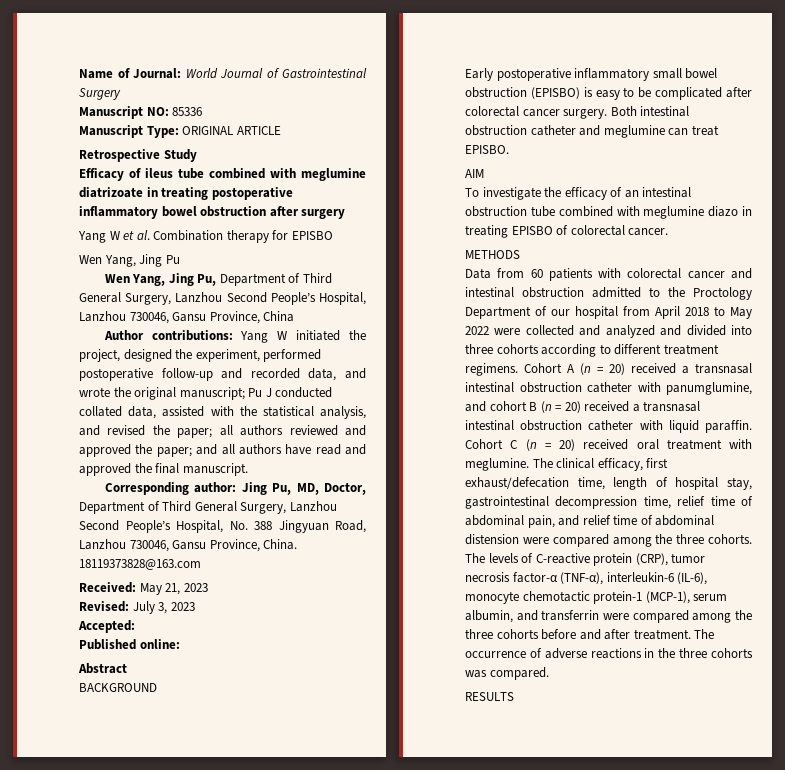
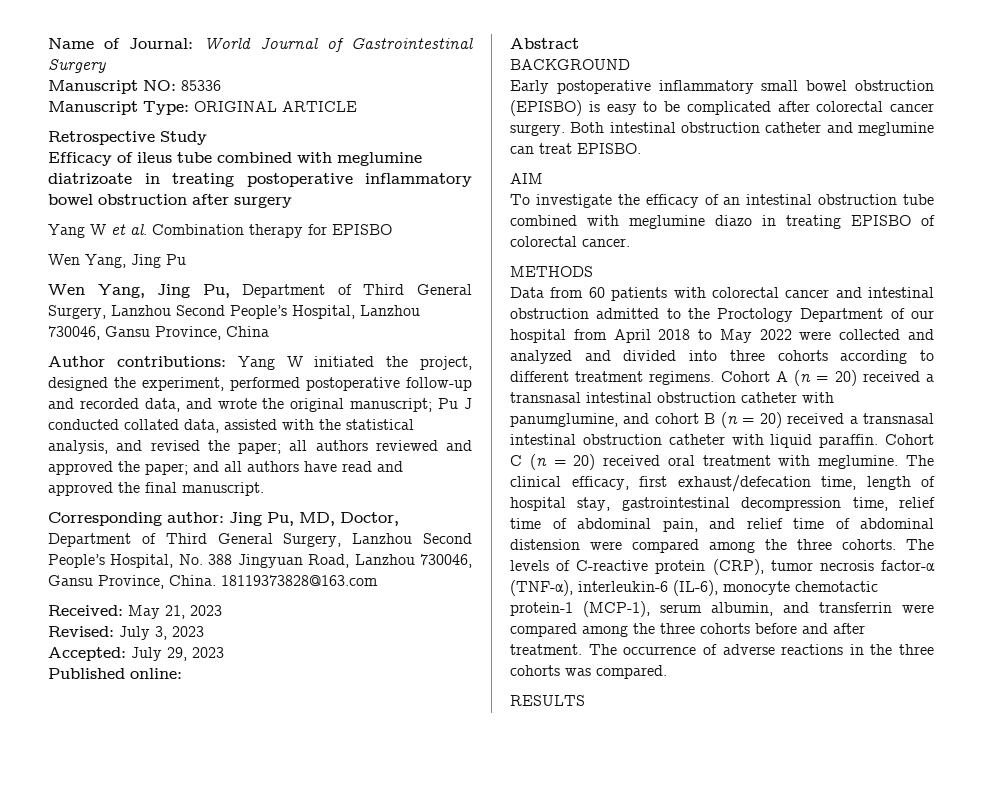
- Accepted:
+ Accepted: July 29, 2023

